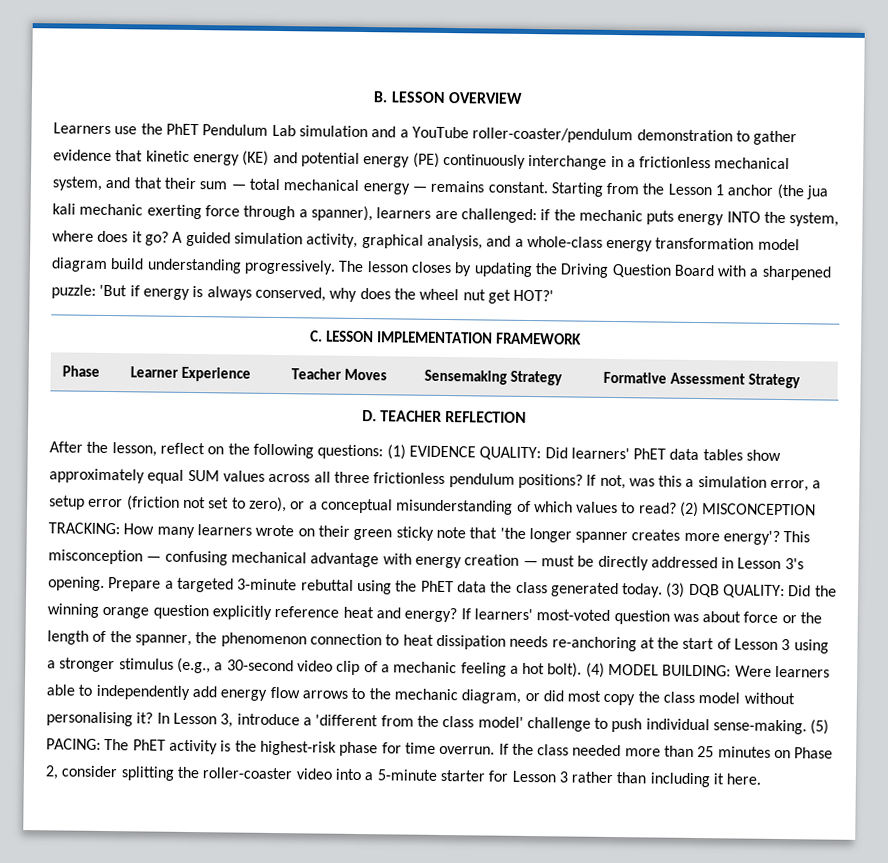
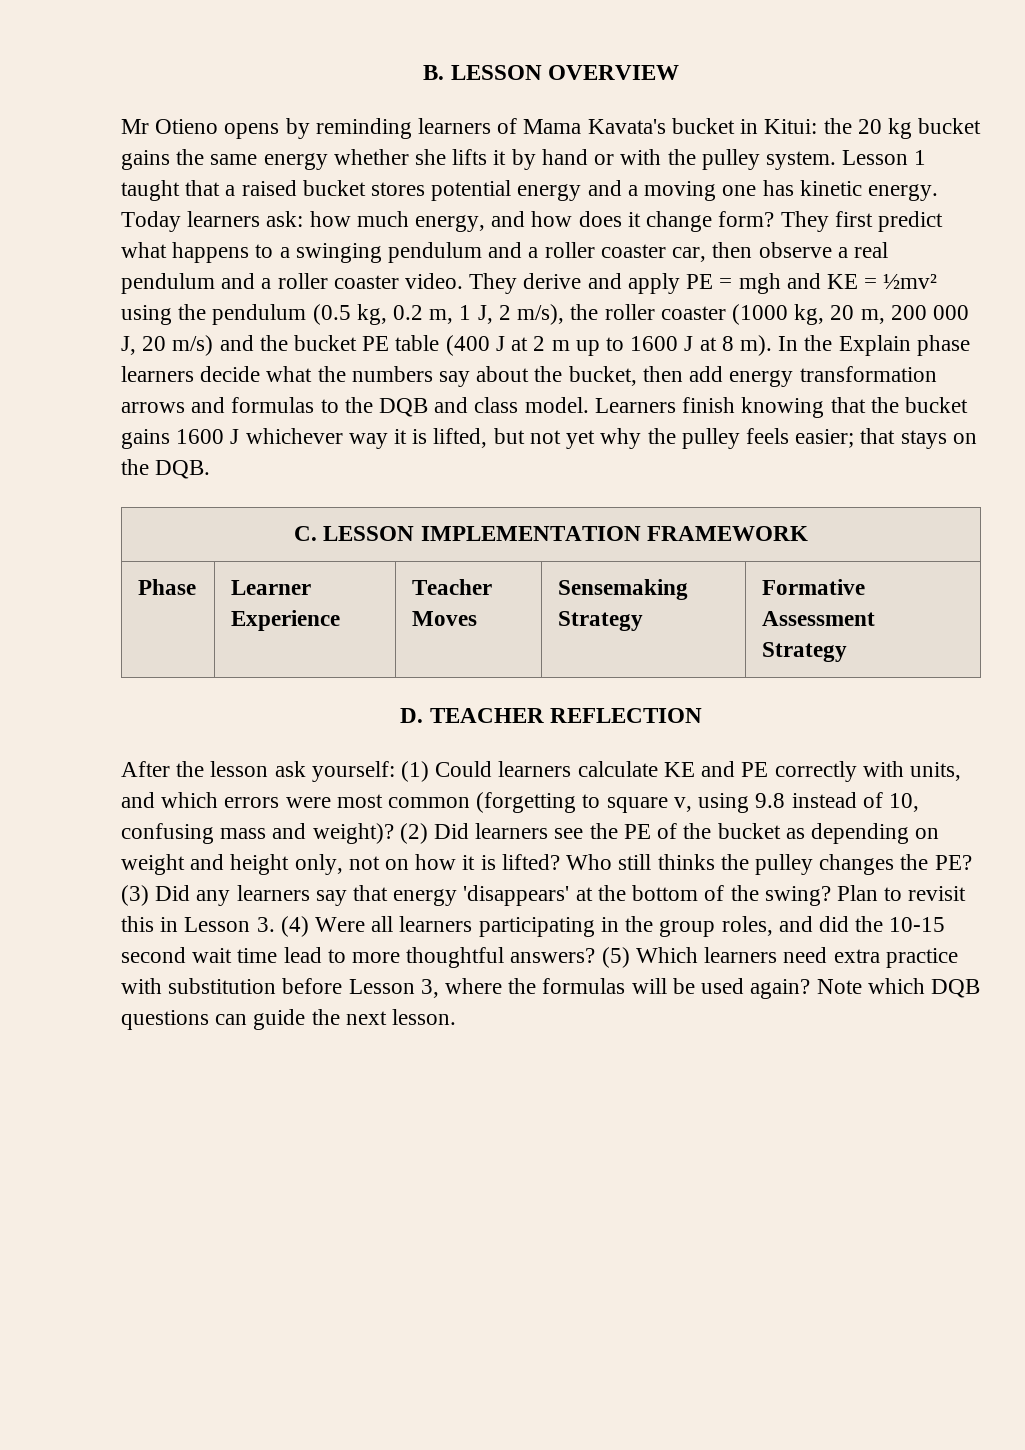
- Learners use the PhET Pendulum Lab simulation and a YouTube roller-coaster/pendulum demonstration to gather evidence that kinetic energy (KE) and potential energy (PE) continuously interchange in a frictionless mechanical system, and that their sum — total mechanical energy — remains constant. Starting from the Lesson 1 anchor (the jua kali mechanic exerting force through a spanner), learners are challenged: if the mechanic puts energy INTO the system, where does it go? A guided simulation activity, graphical analysis, and a whole-class energy transformation model diagram build understanding progressively. The lesson closes by updating the Driving Question Board with a sharpened puzzle: 'But if energy is always conserved, why does the wheel nut get HOT?'
+ Mr Otieno opens by reminding learners of Mama Kavata's bucket in Kitui: the 20 kg bucket gains the same energy whether she lifts it by hand or with the pulley system. Lesson 1 taught that a raised bucket stores potential energy and a moving one has kinetic energy. Today learners ask: how much energy, and how does it change form? They first predict what happens to a swinging pendulum and a roller coaster car, then observe a real pendulum and a roller coaster video. They derive and apply PE = mgh and KE = ½mv² using the pendulum (0.5 kg, 0.2 m, 1 J, 2 m/s), the roller coaster (1000 kg, 20 m, 200 000 J, 20 m/s) and the bucket PE table (400 J at 2 m up to 1600 J at 8 m). In the Explain phase learners decide what the numbers say about the bucket, then add energy transformation arrows and formulas to the DQB and class model. Learners finish knowing that the bucket gains 1600 J whichever way it is lifted, but not yet why the pulley feels easier; that stays on the DQB.
- After the lesson, reflect on the following questions: (1) EVIDENCE QUALITY: Did learners' PhET data tables show approximately equal SUM values across all three frictionless pendulum positions? If not, was this a simulation error, a setup error (friction not set to zero), or a conceptual misunderstanding of which values to read? (2) MISCONCEPTION TRACKING: How many learners wrote on their green sticky note that 'the longer spanner creates more energy'? This misconception — confusing mechanical advantage with energy creation — must be directly addressed in Lesson 3's opening. Prepare a targeted 3-minute rebuttal using the PhET data the class generated today. (3) DQB QUALITY: Did the winning orange question explicitly reference heat and energy? If learners' most-voted question was about force or the length of the spanner, the phenomenon connection to heat dissipation needs re-anchoring at the start of Lesson 3 using a stronger stimulus (e.g., a 30-second video clip of a mechanic feeling a hot bolt). (4) MODEL BUILDING: Were learners able to independently add energy flow arrows to the mechanic diagram, or did most copy the class model without personalising it? In Lesson 3, introduce a 'different from the class model' challenge to push individual sense-making. (5) PACING: The PhET activity is the highest-risk phase for time overrun. If the class needed more than 25 minutes on Phase 2, consider splitting the roller-coaster video into a 5-minute starter for Lesson 3 rather than including it here.
+ After the lesson ask yourself: (1) Could learners calculate KE and PE correctly with units, and which errors were most common (forgetting to square v, using 9.8 instead of 10, confusing mass and weight)? (2) Did learners see the PE of the bucket as depending on weight and height only, not on how it is lifted? Who still thinks the pulley changes the PE? (3) Did any learners say that energy 'disappears' at the bottom of the swing? Plan to revisit this in Lesson 3. (4) Were all learners participating in the group roles, and did the 10-15 second wait time lead to more thoughtful answers? (5) Which learners need extra practice with substitution before Lesson 3, where the formulas will be used again? Note which DQB questions can guide the next lesson.

